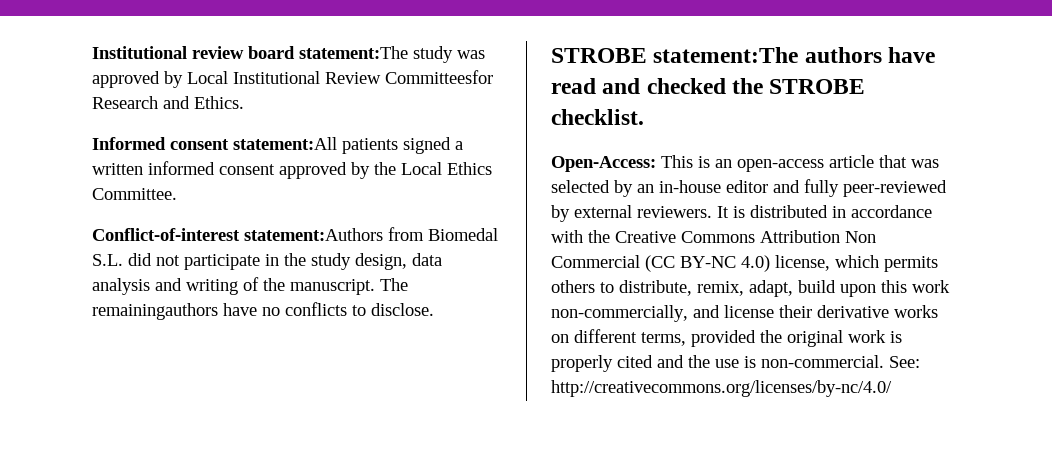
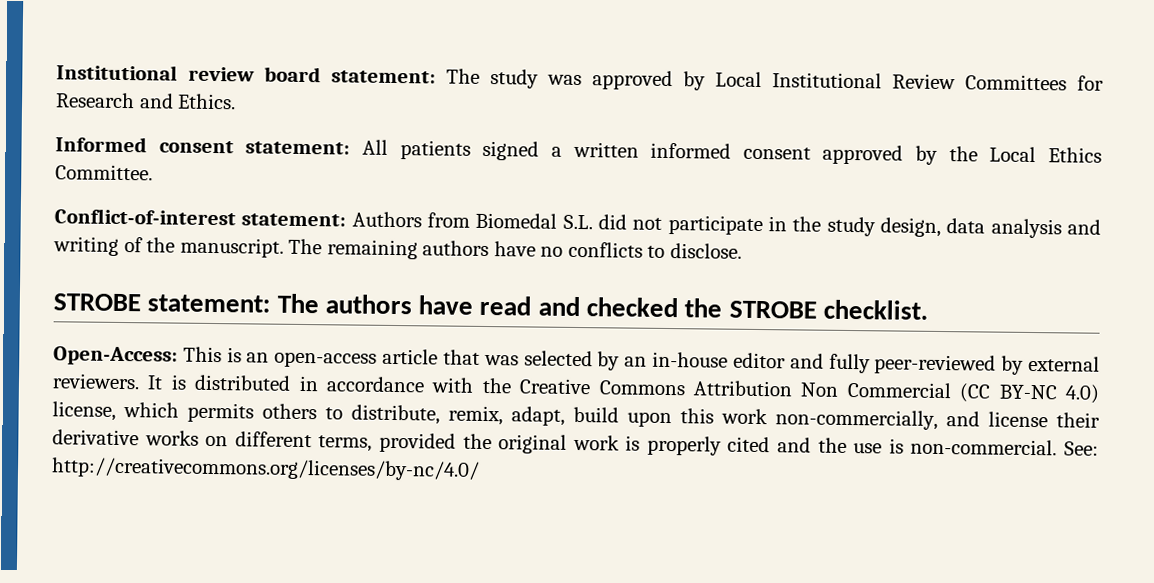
- Institutional review board statement:The study was approved by Local Institutional Review Committeesfor Research and Ethics.
+ Institutional review board statement: The study was approved by Local Institutional Review Committees for Research and Ethics.
- Informed consent statement:All patients signed a written informed consent approved by the Local Ethics Committee.
+ Informed consent statement: All patients signed a written informed consent approved by the Local Ethics Committee.
- Conflict-of-interest statement:Authors from Biomedal S.L. did not participate in the study design, data analysis and writing of the manuscript.
+ Conflict-of-interest statement: Authors from Biomedal S.L. did not participate in the study design, data analysis and writing of the manuscript.
- The remainingauthors have no conflicts to disclose.
+ The remaining authors have no conflicts to disclose.
- STROBE statement:The authors have read and checked the STROBE checklist.
+ STROBE statement: The authors have read and checked the STROBE checklist.

